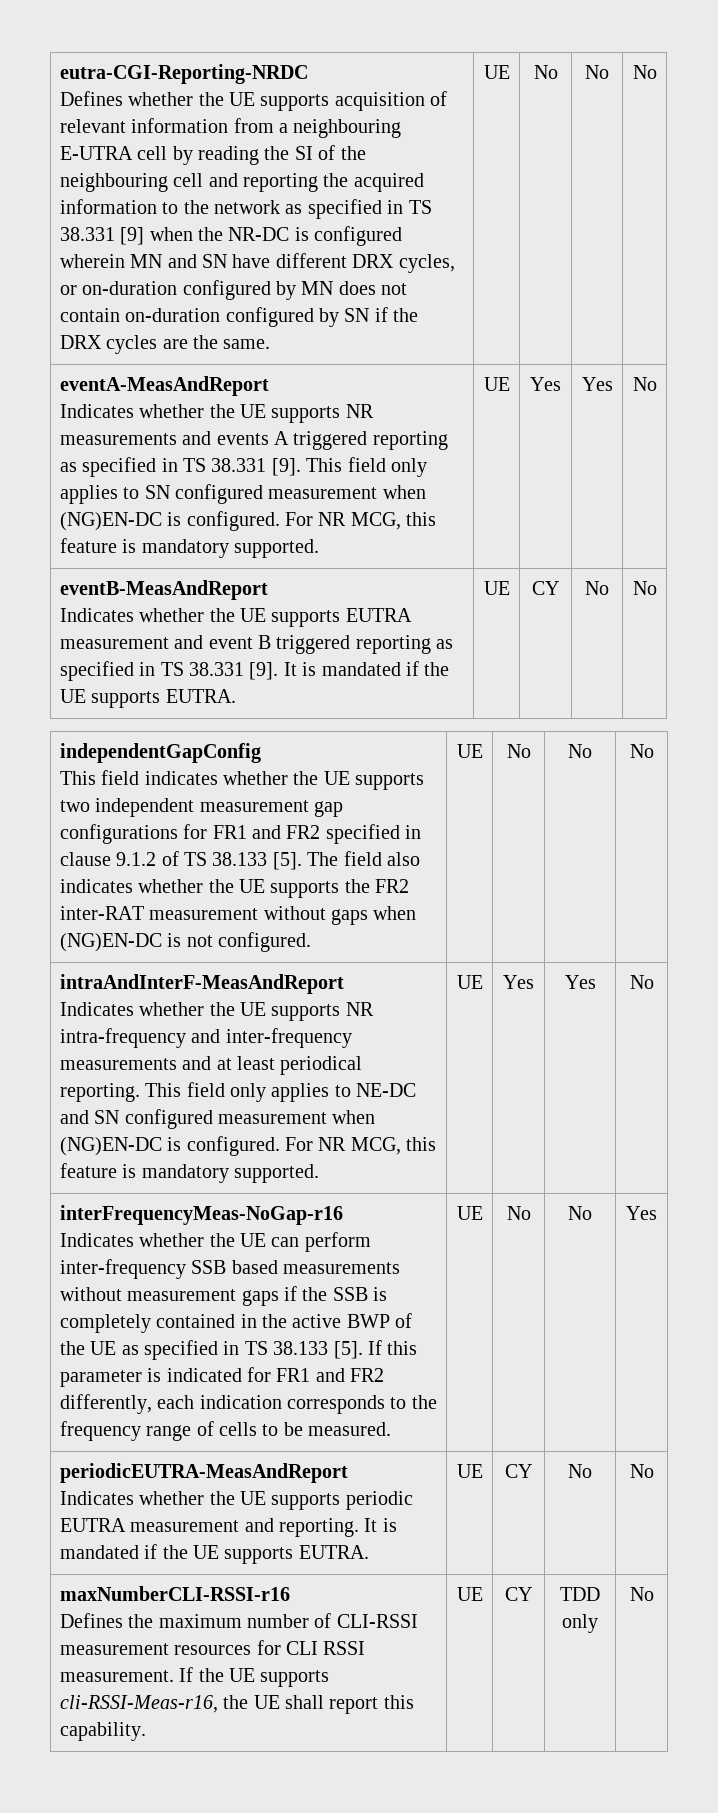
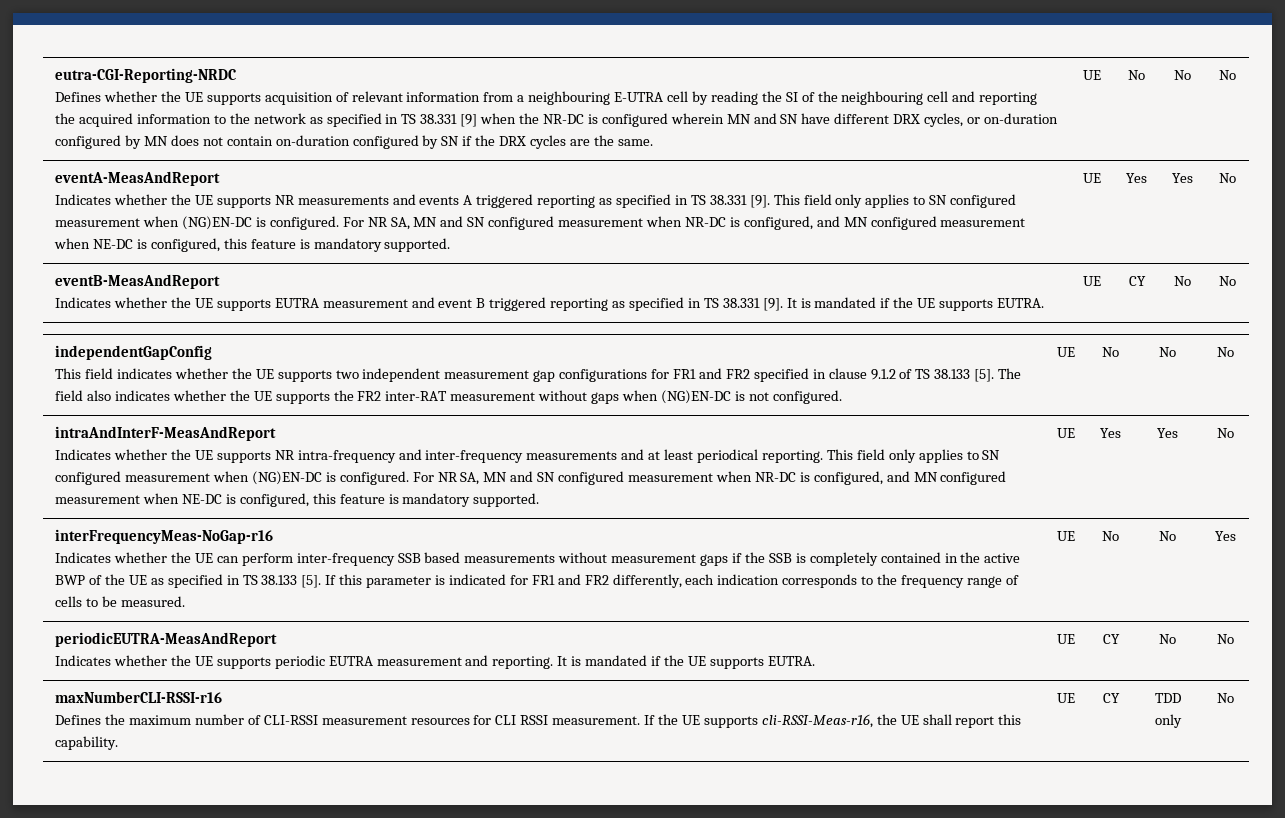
- Indicates whether the UE supports NR measurements and events A triggered reporting as specified in TS 38.331 [9]. This field only applies to SN configured measurement when (NG)EN-DC is configured. For NR MCG, this feature is mandatory supported.
+ Indicates whether the UE supports NR measurements and events A triggered reporting as specified in TS 38.331 [9]. This field only applies to SN configured measurement when (NG)EN-DC is configured. For NR SA, MN and SN configured measurement when NR-DC is configured, and MN configured measurement when NE-DC is configured, this feature is mandatory supported.
- Indicates whether the UE supports NR intra-frequency and inter-frequency measurements and at least periodical reporting. This field only applies to NE-DC and SN configured measurement when (NG)EN-DC is configured. For NR MCG, this feature is mandatory supported.
+ Indicates whether the UE supports NR intra-frequency and inter-frequency measurements and at least periodical reporting. This field only applies to SN configured measurement when (NG)EN-DC is configured. For NR SA, MN and SN configured measurement when NR-DC is configured, and MN configured measurement when NE-DC is configured, this feature is mandatory supported.

